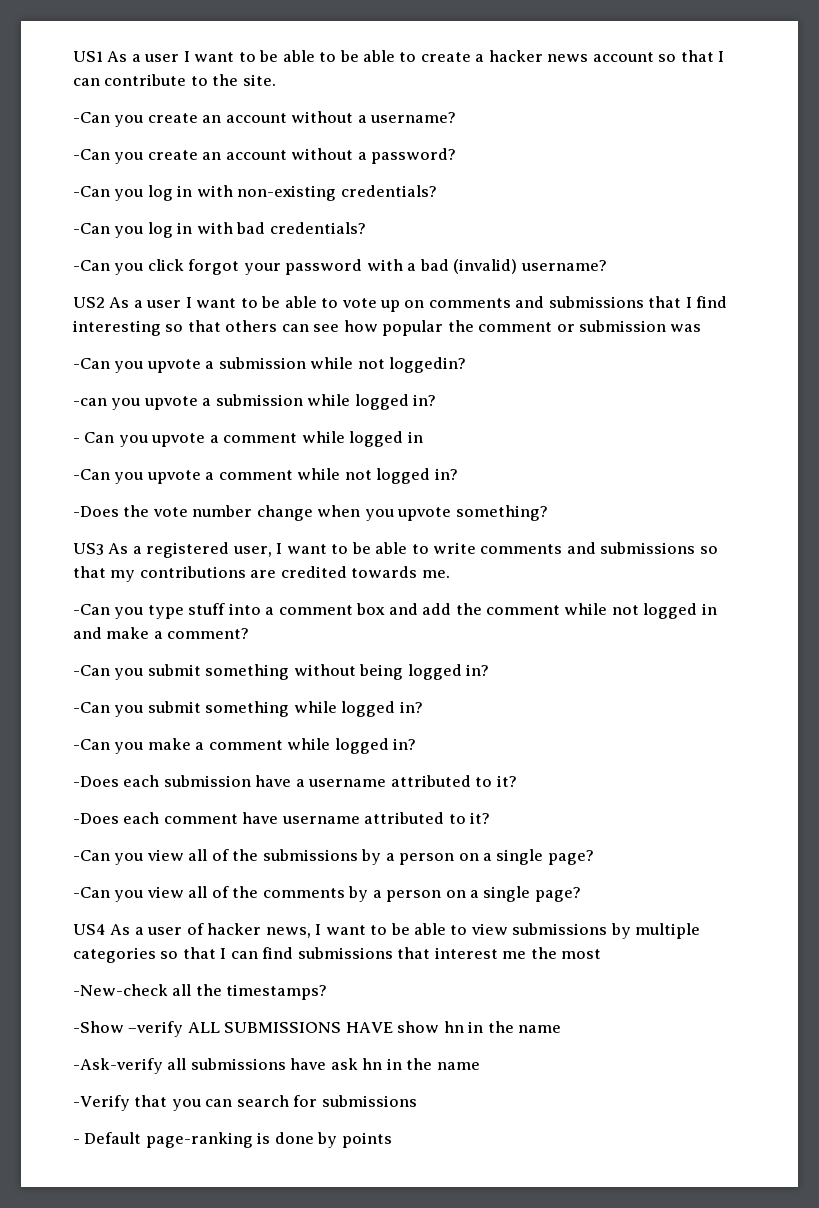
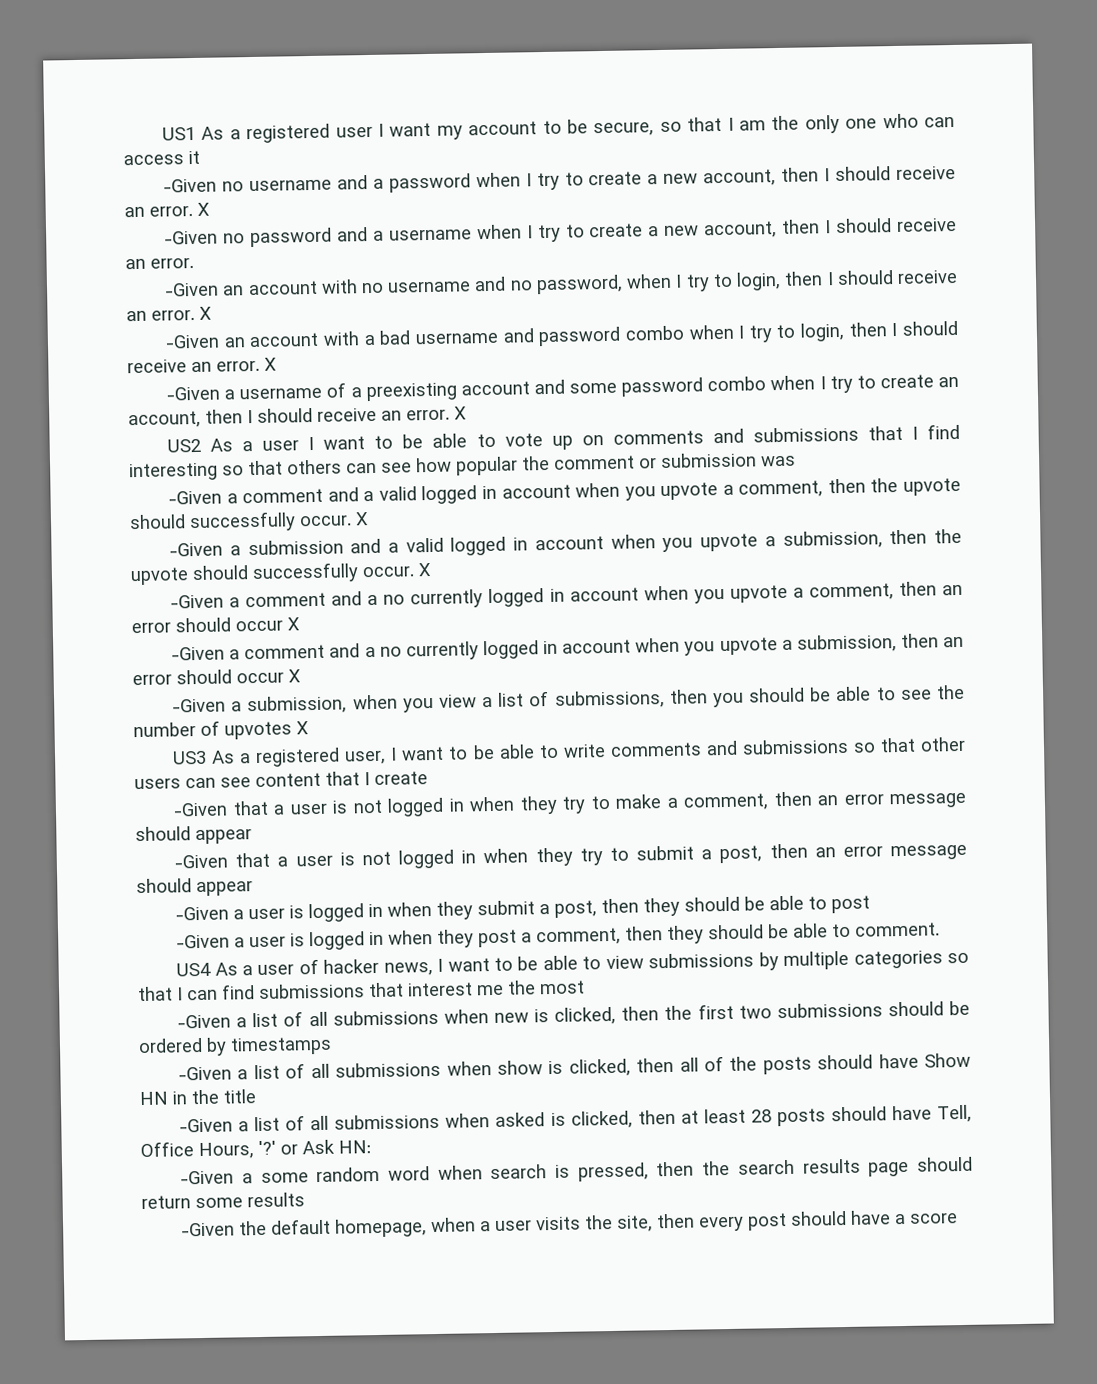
- US1 As a user I want to be able to be able to create a hacker news account so that I can contribute to the site.
- -Can you create an account without a username?
- -Can you create an account without a password?
- -Can you log in with non-existing credentials?
- -Can you log in with bad credentials?
- -Can you click forgot your password with a bad (invalid) username?
+ US1 As a registered user I want my account to be secure, so that I am the only one who can access it
+ -Given no username and a password when I try to create a new account, then I should receive an error. X
+ -Given no password and a username when I try to create a new account, then I should receive an error.
+ -Given an account with no username and no password, when I try to login, then I should receive an error. X
+ -Given an account with a bad username and password combo when I try to login, then I should receive an error. X
+ -Given a username of a preexisting account and some password combo when I try to create an account, then I should receive an error. X
- -Can you upvote a submission while not loggedin?
- -can you upvote a submission while logged in?
- - Can you upvote a comment while logged in
- -Can you upvote a comment while not logged in?
- -Does the vote number change when you upvote something?
+ -Given a comment and a valid logged in account when you upvote a comment, then the upvote should successfully occur. X
+ -Given a submission and a valid logged in account when you upvote a submission, then the upvote should successfully occur. X
+ -Given a comment and a no currently logged in account when you upvote a comment, then an error should occur X
+ -Given a comment and a no currently logged in account when you upvote a submission, then an error should occur X
+ -Given a submission, when you view a list of submissions, then you should be able to see the number of upvotes X
- US3 As a registered user, I want to be able to write comments and submissions so that my contributions are credited towards me.
- -Can you type stuff into a comment box and add the comment while not logged in and make a comment?
- -Can you submit something without being logged in?
- -Can you submit something while logged in?
- -Can you make a comment while logged in?
- -Does each submission have a username attributed to it?
- -Does each comment have username attributed to it?
- -Can you view all of the submissions by a person on a single page?
- -Can you view all of the comments by a person on a single page?
+ US3 As a registered user, I want to be able to write comments and submissions so that other users can see content that I create
+ -Given that a user is not logged in when they try to make a comment, then an error message should appear
+ -Given that a user is not logged in when they try to submit a post, then an error message should appear
+ -Given a user is logged in when they submit a post, then they should be able to post
+ -Given a user is logged in when they post a comment, then they should be able to comment.
- -New-check all the timestamps?
- -Show –verify ALL SUBMISSIONS HAVE show hn in the name
- -Ask-verify all submissions have ask hn in the name
- -Verify that you can search for submissions
- - Default page-ranking is done by points
+ -Given a list of all submissions when new is clicked, then the first two submissions should be ordered by timestamps
+ -Given a list of all submissions when show is clicked, then all of the posts should have Show HN in the title
+ -Given a list of all submissions when asked is clicked, then at least 28 posts should have Tell, Office Hours, '?' or Ask HN:
+ -Given a some random word when search is pressed, then the search results page should return some results
+ -Given the default homepage, when a user visits the site, then every post should have a score

